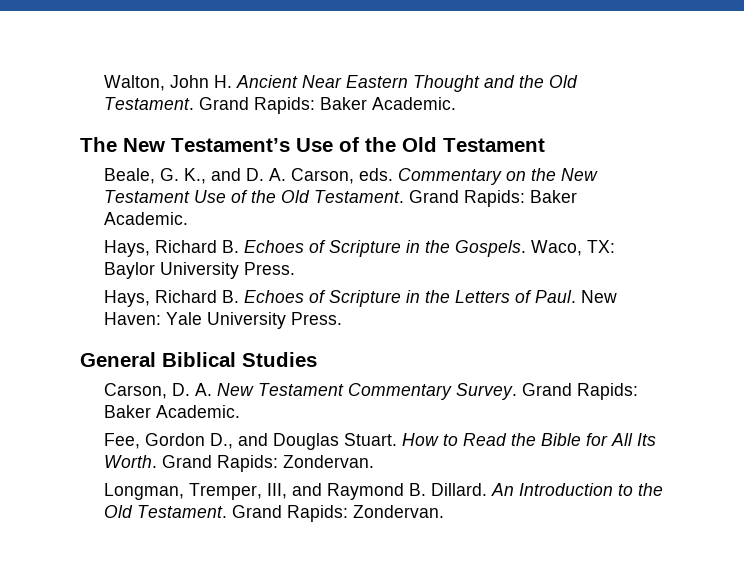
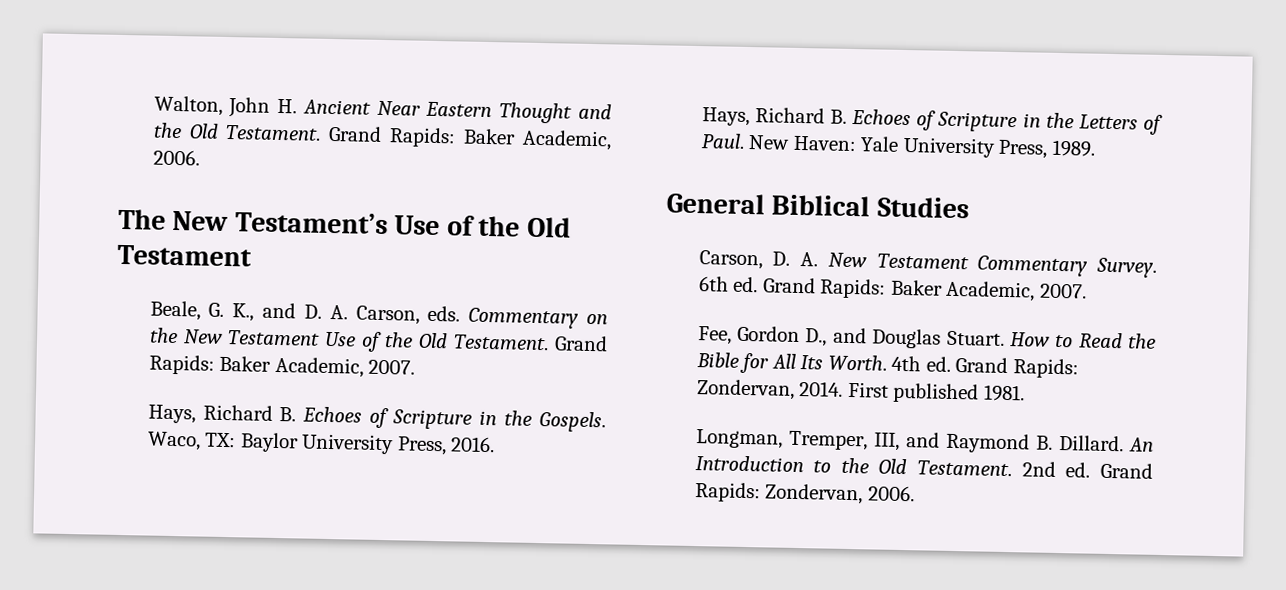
- Walton, John H. Ancient Near Eastern Thought and the Old Testament. Grand Rapids: Baker Academic.
+ Walton, John H. Ancient Near Eastern Thought and the Old Testament. Grand Rapids: Baker Academic, 2006.
- Beale, G. K., and D. A. Carson, eds. Commentary on the New Testament Use of the Old Testament. Grand Rapids: Baker Academic.
+ Beale, G. K., and D. A. Carson, eds. Commentary on the New Testament Use of the Old Testament. Grand Rapids: Baker Academic, 2007.
- Waco, TX: Baylor University Press.
+ Waco, TX: Baylor University Press, 2016.
- New Haven: Yale University Press.
+ New Haven: Yale University Press, 1989.
- Carson, D. A. New Testament Commentary Survey. Grand Rapids: Baker Academic.
+ Carson, D. A. New Testament Commentary Survey. 6th ed. Grand Rapids: Baker Academic, 2007.
- How to Read the Bible for All Its Worth. Grand Rapids: Zondervan.
+ How to Read the Bible for All Its Worth. 4th ed. Grand Rapids: Zondervan, 2014. First published 1981.
- An Introduction to the Old Testament. Grand Rapids: Zondervan.
+ An Introduction to the Old Testament. 2nd ed. Grand Rapids: Zondervan, 2006.

